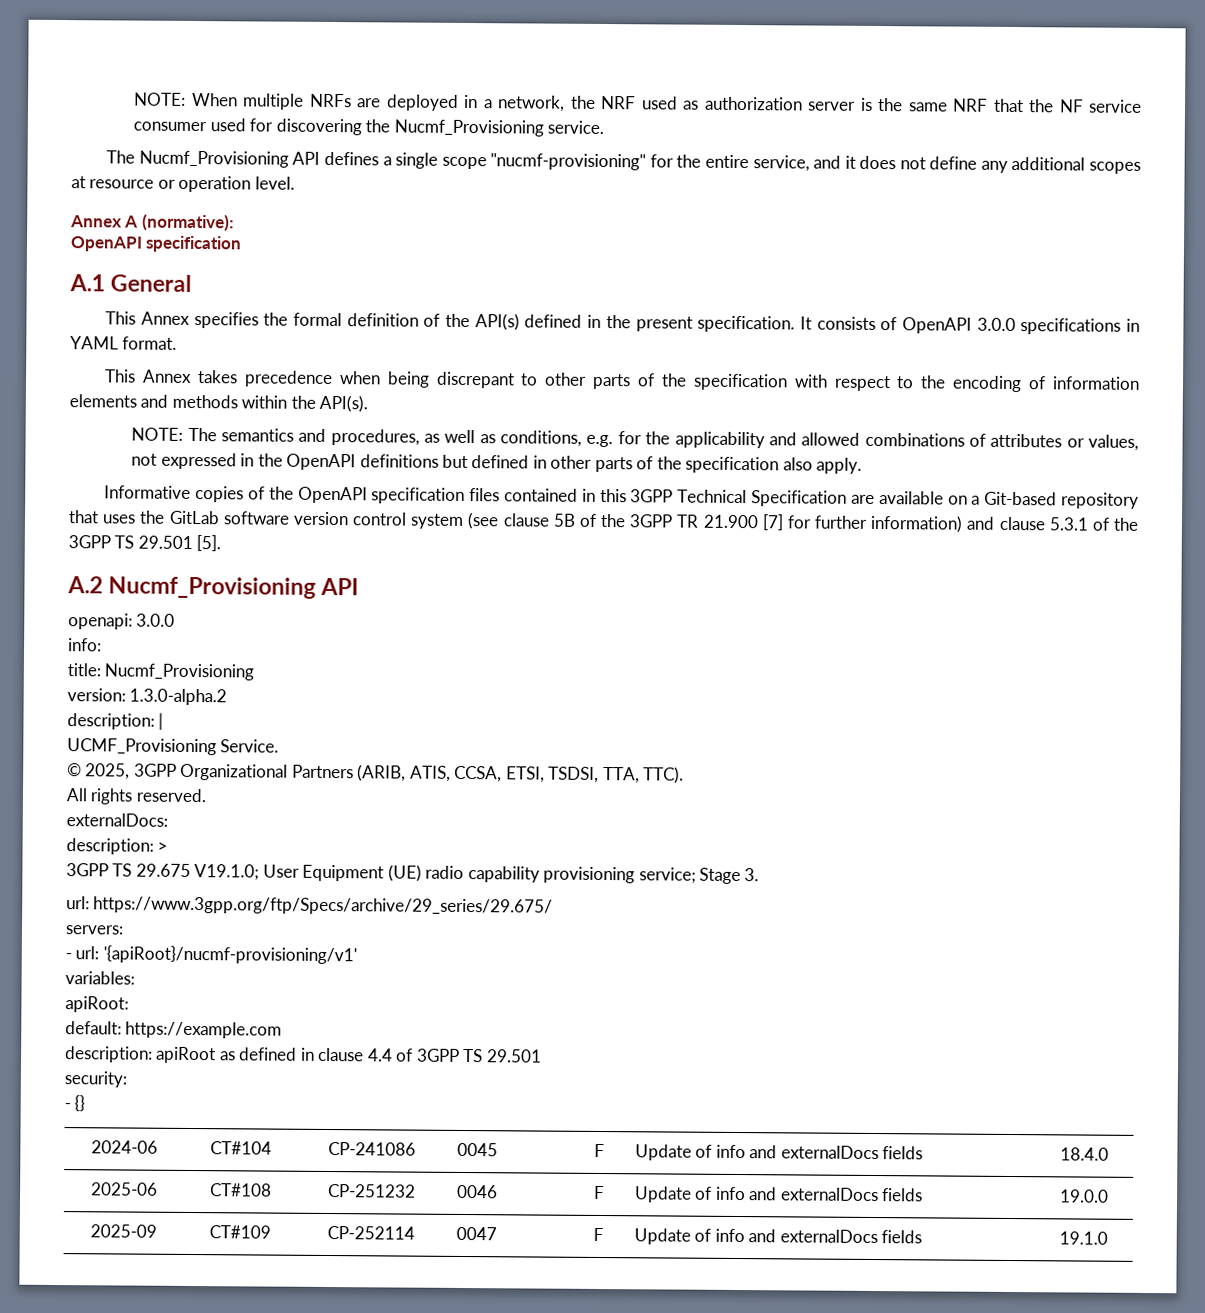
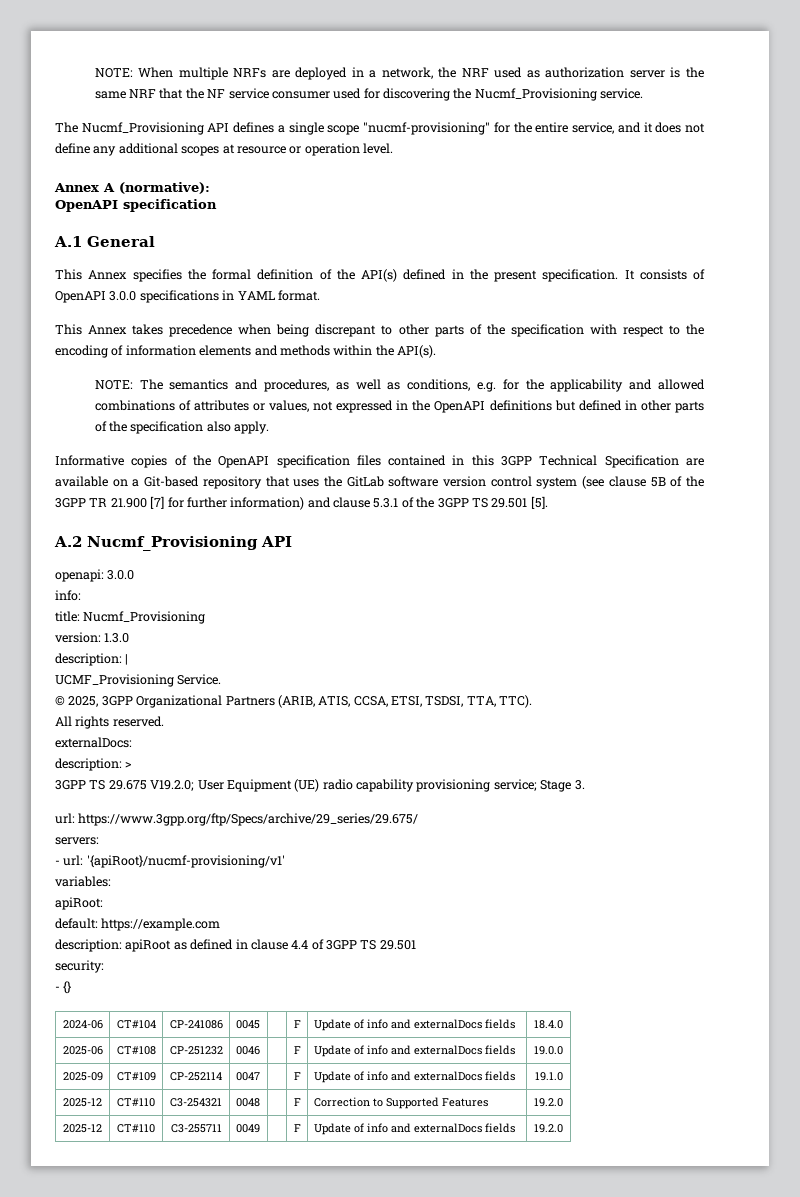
- version: 1.3.0-alpha.2
+ version: 1.3.0
- 3GPP TS 29.675 V19.1.0; User Equipment (UE) radio capability provisioning service; Stage 3.
+ 3GPP TS 29.675 V19.2.0; User Equipment (UE) radio capability provisioning service; Stage 3.
+ 2025-12 | CT#110 | C3-254321 | 0048 | | F | Correction to Supported Features | 19.2.0
+ 2025-12 | CT#110 | C3-255711 | 0049 | | F | Update of info and externalDocs fields | 19.2.0

